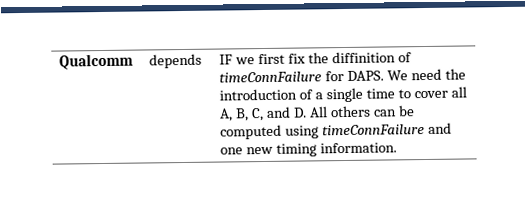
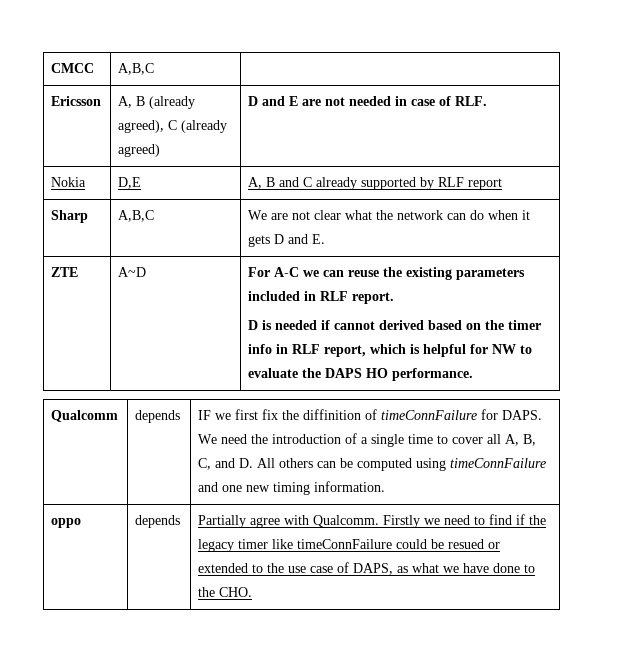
+ CMCC | A,B,C |
+ Ericsson | A, B (already agreed), C (already agreed) | D and E are not needed in case of RLF.
+ Nokia | D,E | A, B and C already supported by RLF report
+ Sharp | A,B,C | We are not clear what the network can do when it gets D and E.
+ ZTE | A~D | For A-C we can reuse the existing parameters included in RLF report.
+ D is needed if cannot derived based on the timer info in RLF report, which is helpful for NW to evaluate the DAPS HO performance.
+ oppo | depends | Partially agree with Qualcomm. Firstly we need to find if the legacy timer like timeConnFailure could be resued or extended to the use case of DAPS, as what we have done to the CHO.

